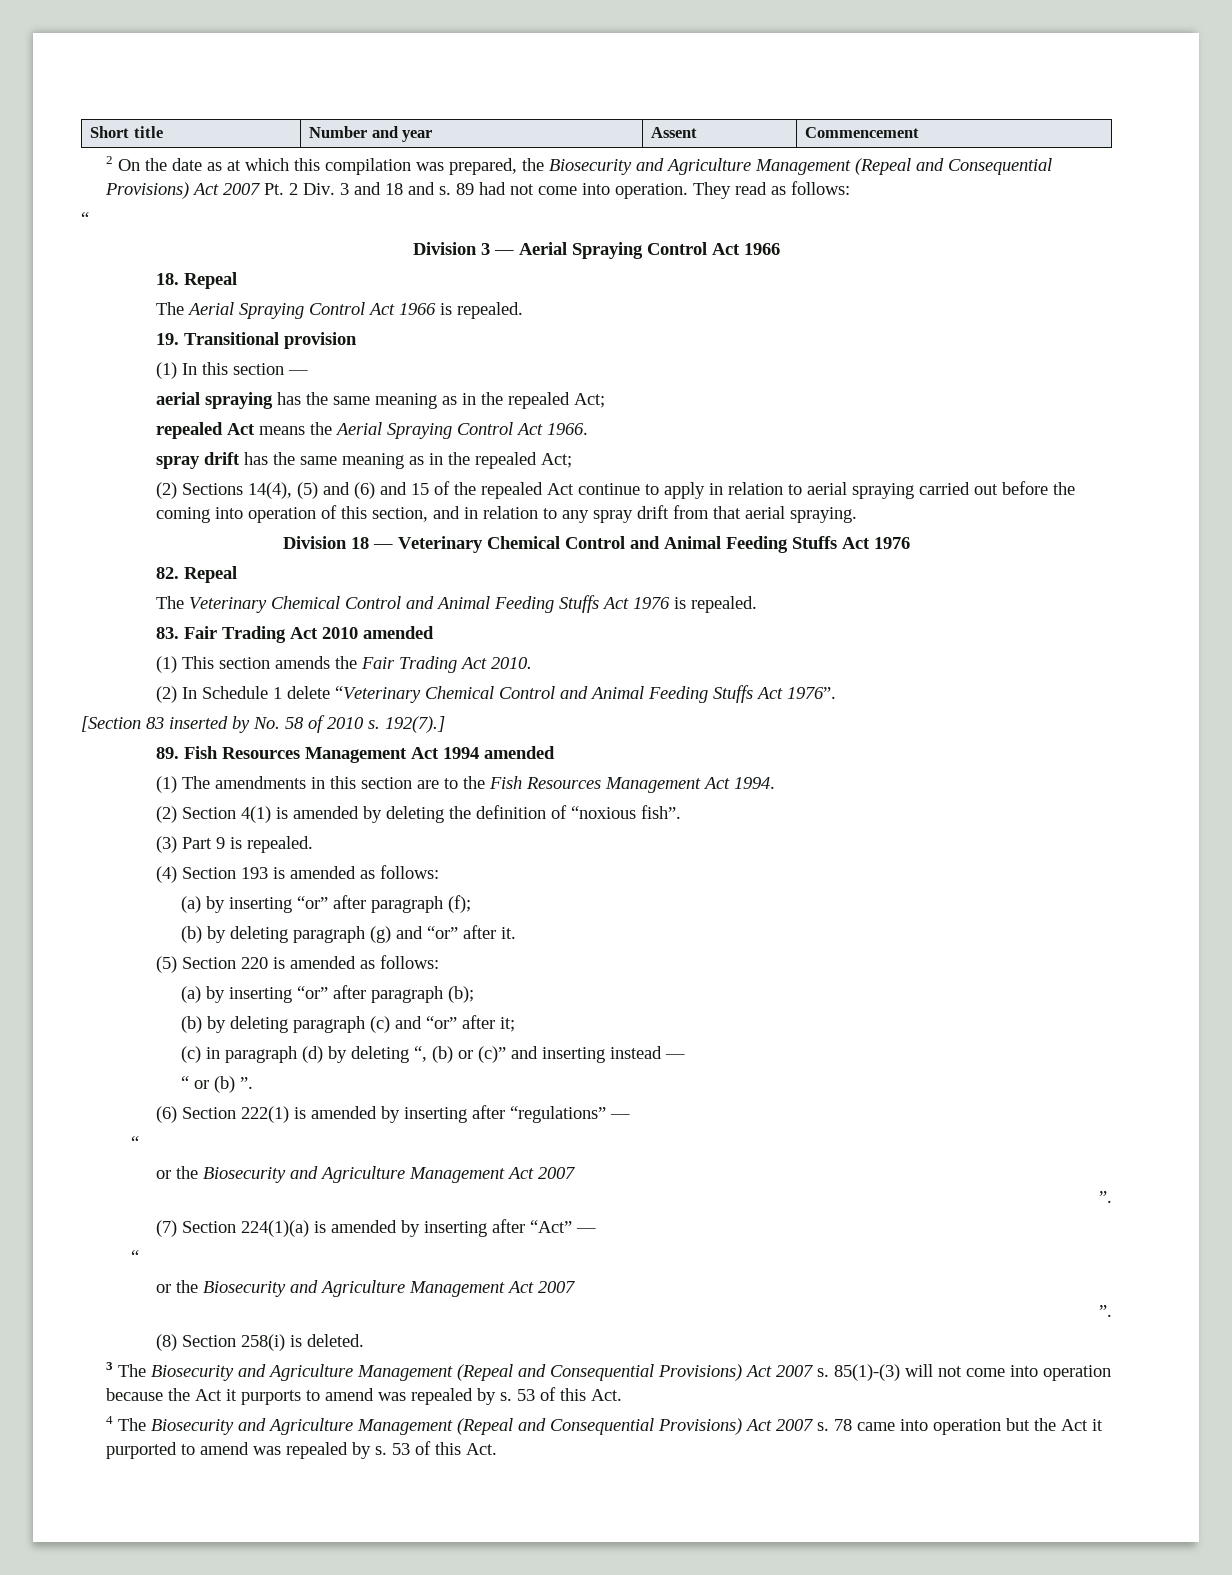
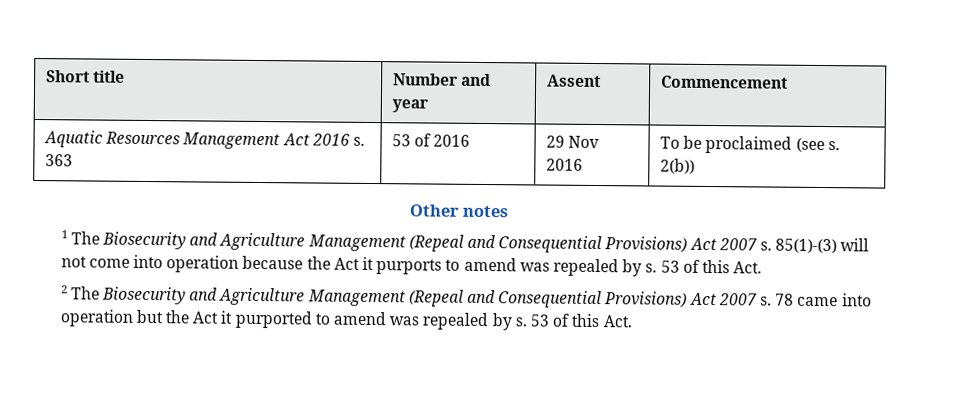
- 2 On the date as at which this compilation was prepared, the Biosecurity and Agriculture Management (Repeal and Consequential Provisions) Act 2007 Pt. 2 Div. 3 and 18 and s. 89 had not come into operation. They read as follows:
- “
- Division 3 — Aerial Spraying Control Act 1966
- 18. Repeal
- The Aerial Spraying Control Act 1966 is repealed.
- 19. Transitional provision
- (1) In this section —
- aerial spraying has the same meaning as in the repealed Act;
- repealed Act means the Aerial Spraying Control Act 1966.
- spray drift has the same meaning as in the repealed Act;
- (2) Sections 14(4), (5) and (6) and 15 of the repealed Act continue to apply in relation to aerial spraying carried out before the coming into operation of this section, and in relation to any spray drift from that aerial spraying.
- Division 18 — Veterinary Chemical Control and Animal Feeding Stuffs Act 1976
- 82. Repeal
- The Veterinary Chemical Control and Animal Feeding Stuffs Act 1976 is repealed.
- 83. Fair Trading Act 2010 amended
- (1) This section amends the Fair Trading Act 2010.
- (2) In Schedule 1 delete “Veterinary Chemical Control and Animal Feeding Stuffs Act 1976”.
- [Section 83 inserted by No. 58 of 2010 s. 192(7).]
- 89. Fish Resources Management Act 1994 amended
- (1) The amendments in this section are to the Fish Resources Management Act 1994.
- (2) Section 4(1) is amended by deleting the definition of “noxious fish”.
- (3) Part 9 is repealed.
- (4) Section 193 is amended as follows:
- (a) by inserting “or” after paragraph (f);
- (b) by deleting paragraph (g) and “or” after it.
- (5) Section 220 is amended as follows:
- (a) by inserting “or” after paragraph (b);
- (b) by deleting paragraph (c) and “or” after it;
- (c) in paragraph (d) by deleting “, (b) or (c)” and inserting instead —
- “ or (b) ”.
- (6) Section 222(1) is amended by inserting after “regulations” —
- “
- or the Biosecurity and Agriculture Management Act 2007
- ”.
- (7) Section 224(1)(a) is amended by inserting after “Act” —
- “
- or the Biosecurity and Agriculture Management Act 2007
- ”.
- (8) Section 258(i) is deleted.
- 3 The Biosecurity and Agriculture Management (Repeal and Consequential Provisions) Act 2007 s.
+ Aquatic Resources Management Act 2016 s. 363 | 53 of 2016 | 29 Nov 2016 | To be proclaimed (see s. 2(b))
+ Other notes
+ 1 The Biosecurity and Agriculture Management (Repeal and Consequential Provisions) Act 2007 s.
- 4 The Biosecurity and Agriculture Management (Repeal and Consequential Provisions) Act 2007 s.
+ 2 The Biosecurity and Agriculture Management (Repeal and Consequential Provisions) Act 2007 s.

